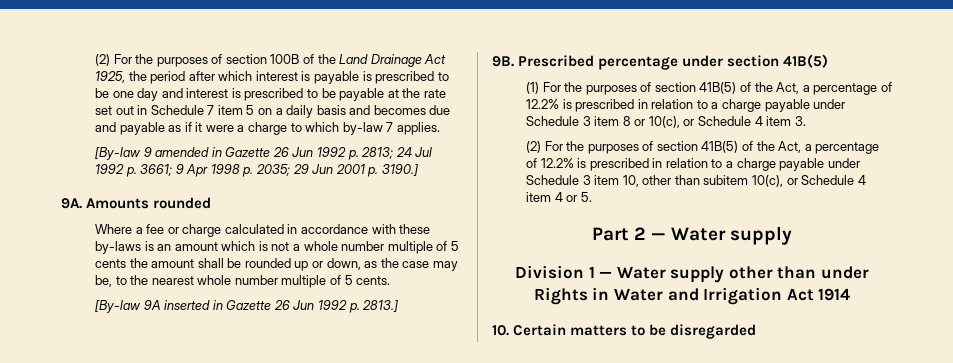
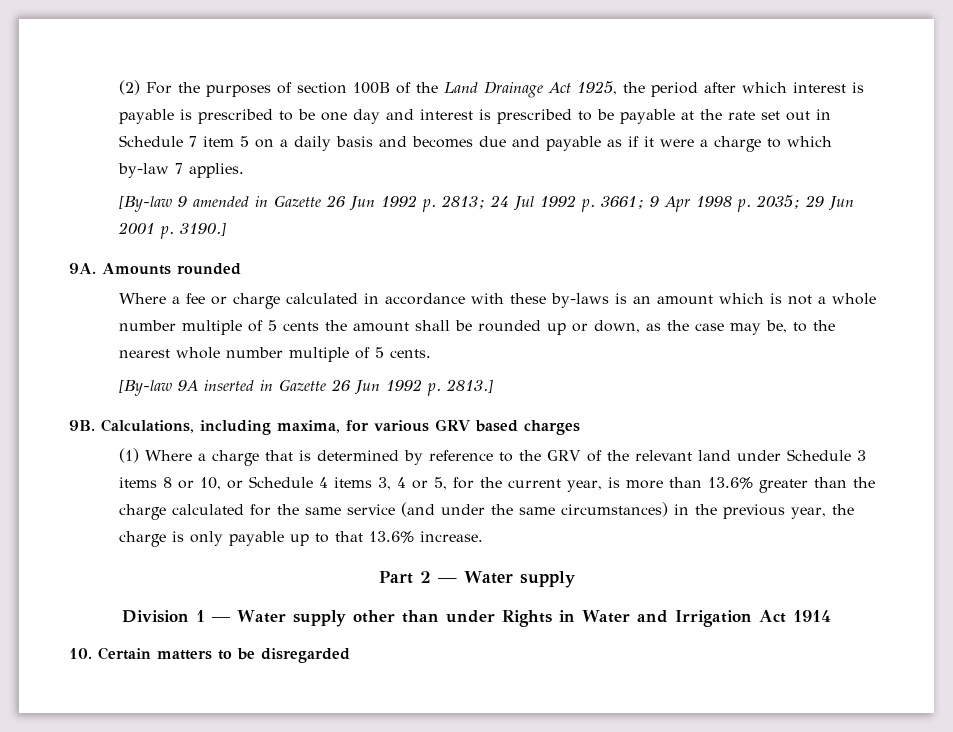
- Prescribed percentage under section 41B(5)
- (1) For the purposes of section 41B(5) of the Act, a percentage of 12.2% is prescribed in relation to a charge payable under Schedule 3 item 8 or 10(c), or Schedule 4 item 3.
- (2) For the purposes of section 41B(5) of the Act, a percentage of 12.2% is prescribed in relation to a charge payable under Schedule 3 item 10, other than subitem 10(c), or Schedule 4 item 4 or 5.
+ Calculations, including maxima, for various GRV based charges
+ (1) Where a charge that is determined by reference to the GRV of the relevant land under Schedule 3 items 8 or 10, or Schedule 4 items 3, 4 or 5, for the current year, is more than 13.6% greater than the charge calculated for the same service (and under the same circumstances) in the previous year, the charge is only payable up to that 13.6% increase.

